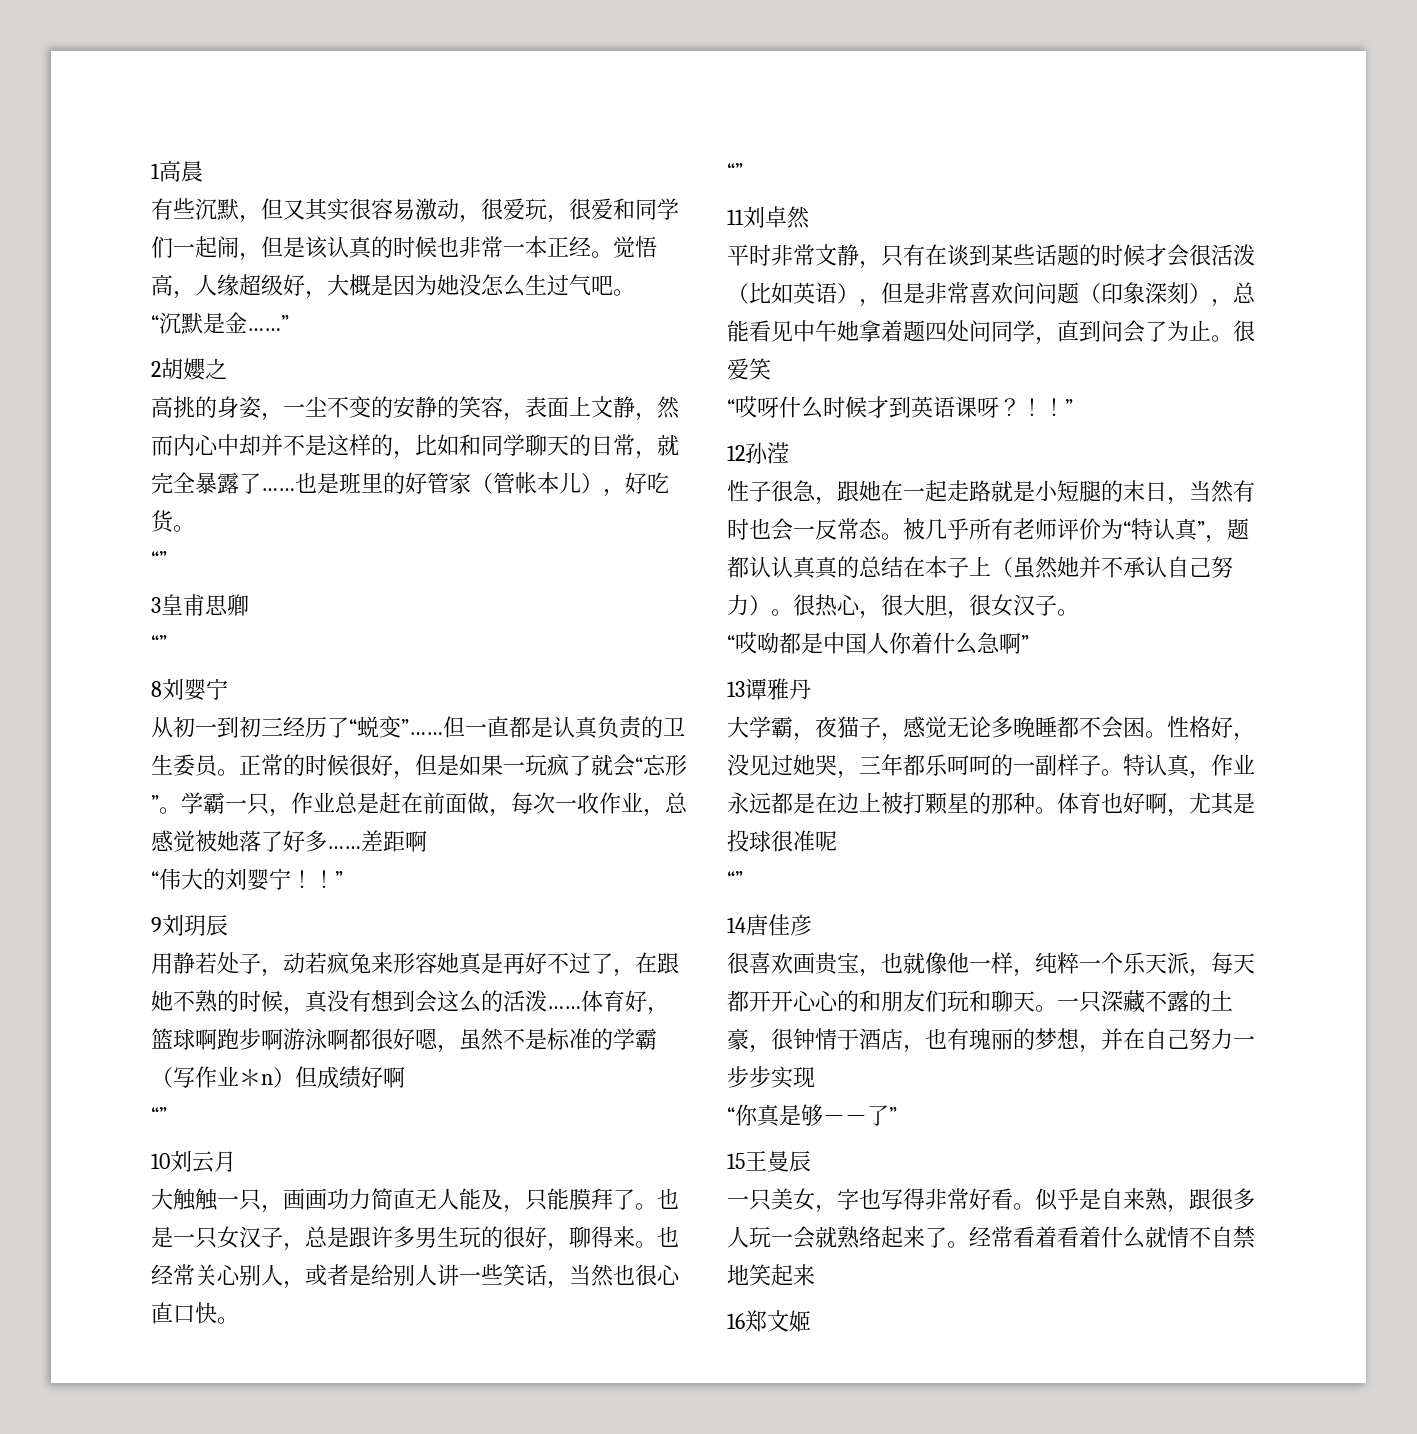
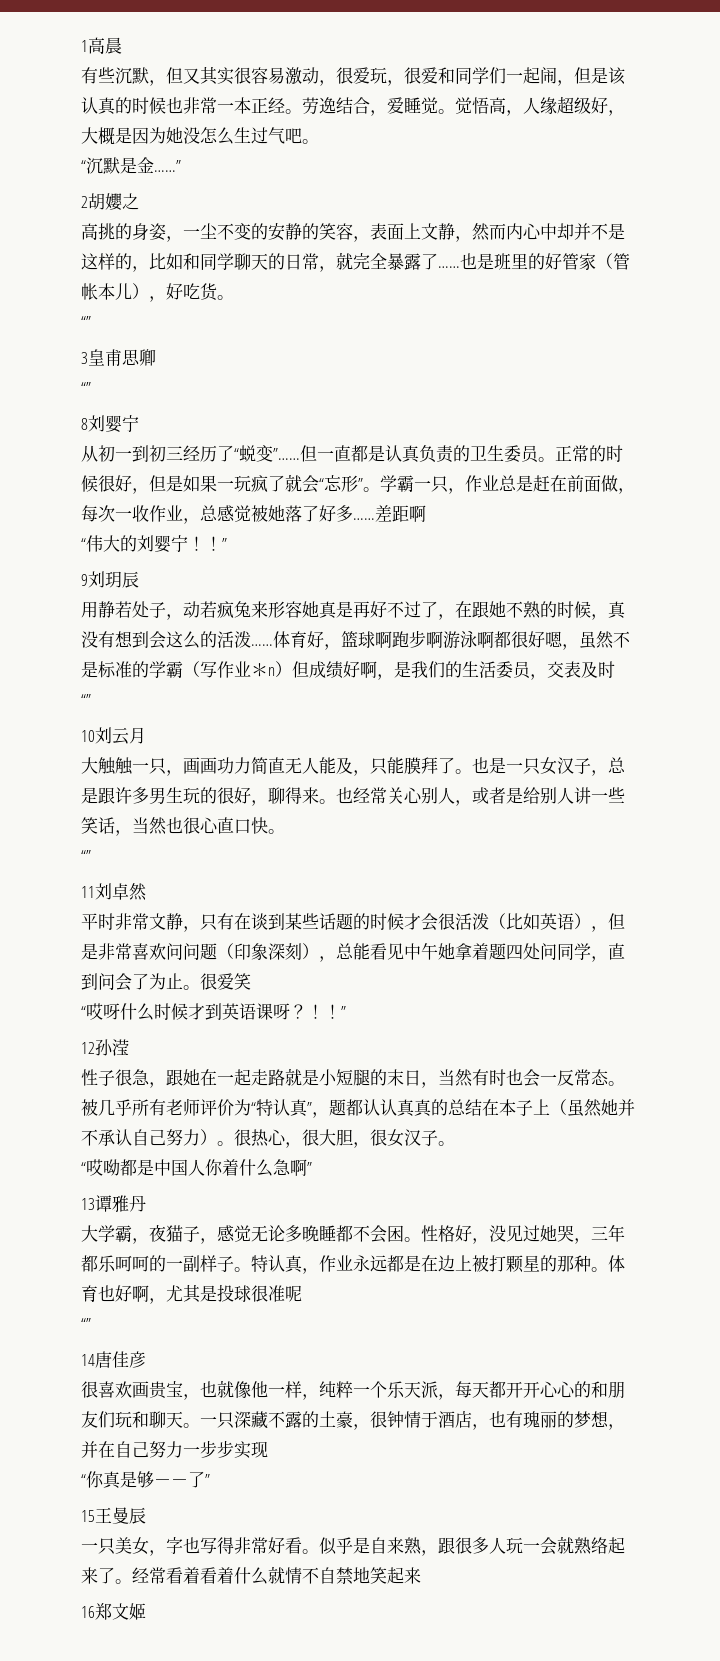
+ 劳逸结合，爱睡觉。
- 体育好，篮球啊跑步啊游泳啊都很好嗯，虽然不是标准的学霸（写作业＊n）但成绩好啊
+ 体育好，篮球啊跑步啊游泳啊都很好嗯，虽然不是标准的学霸（写作业＊n）但成绩好啊，是我们的生活委员，交表及时

